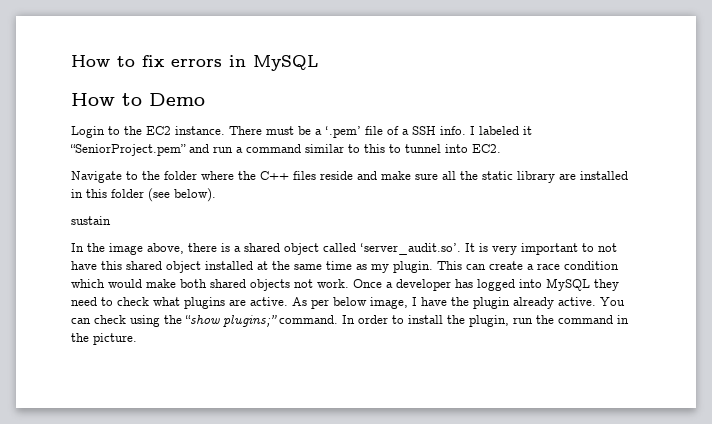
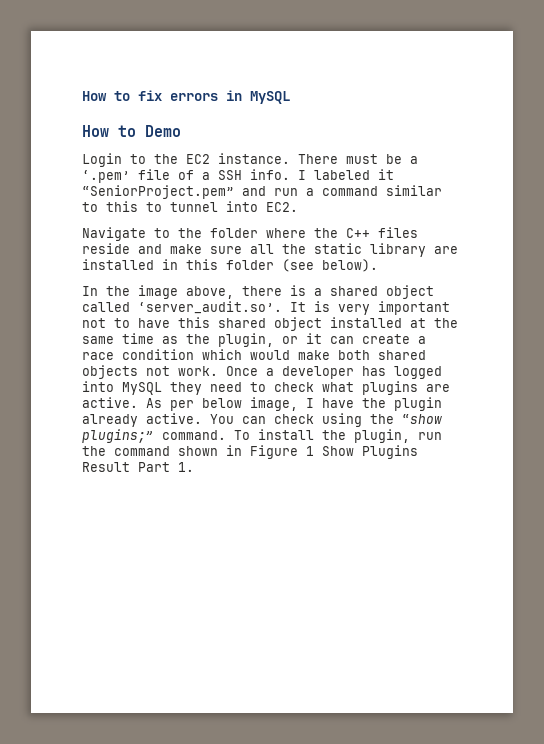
- sustain
- In the image above, there is a shared object called ‘server_audit.so’. It is very important to not have this shared object installed at the same time as my plugin. This can create a race condition which would make both shared objects not work.
+ In the image above, there is a shared object called ‘server_audit.so’. It is very important not to have this shared object installed at the same time as the plugin, or it can create a race condition which would make both shared objects not work.
- In order to install the plugin, run the command in the picture.
+ To install the plugin, run the command shown in Figure 1 Show Plugins Result Part 1.

